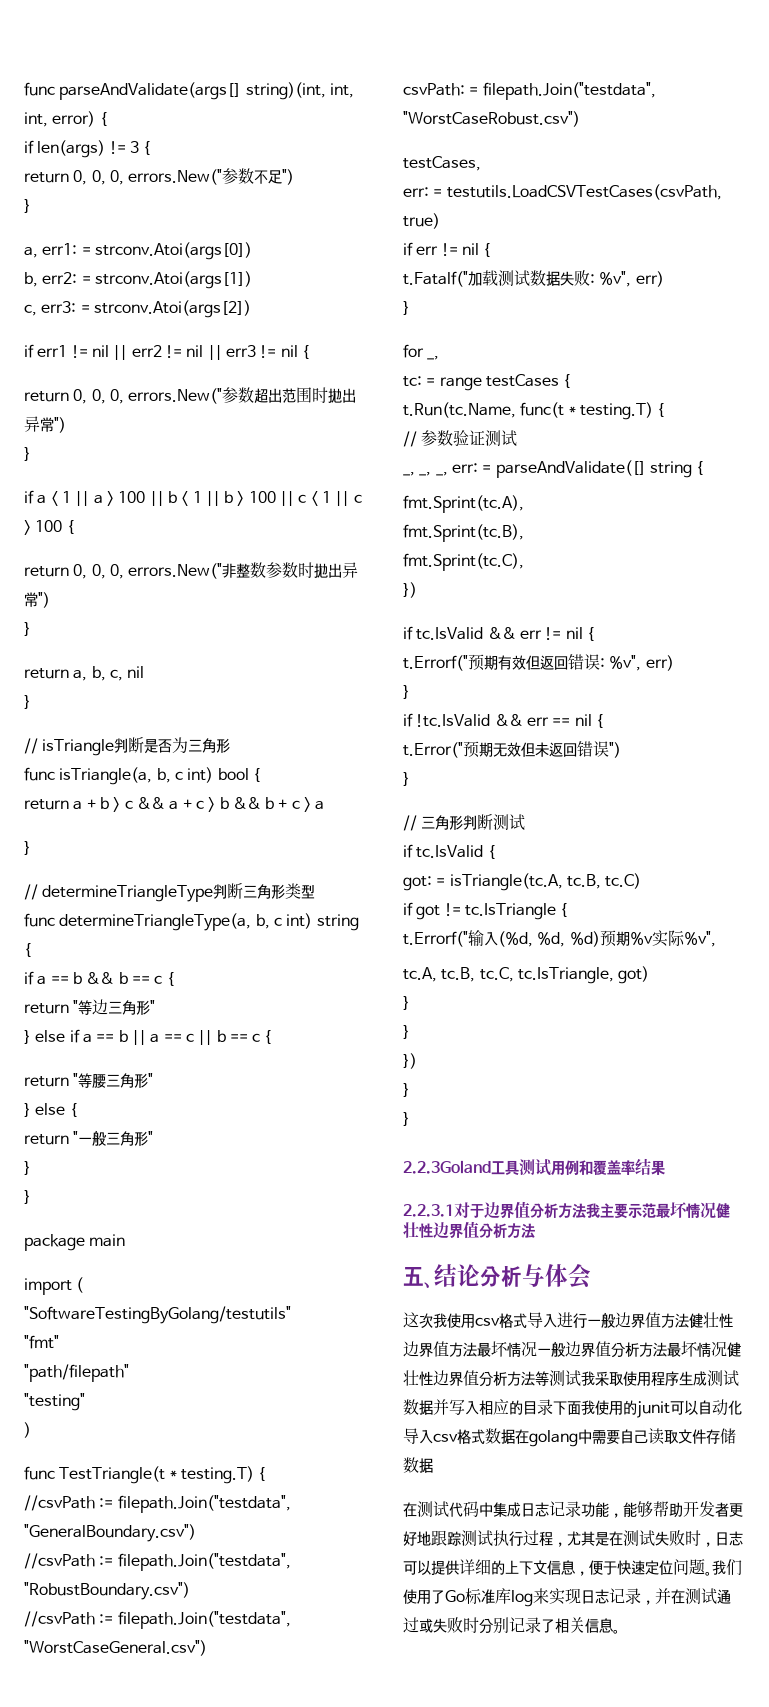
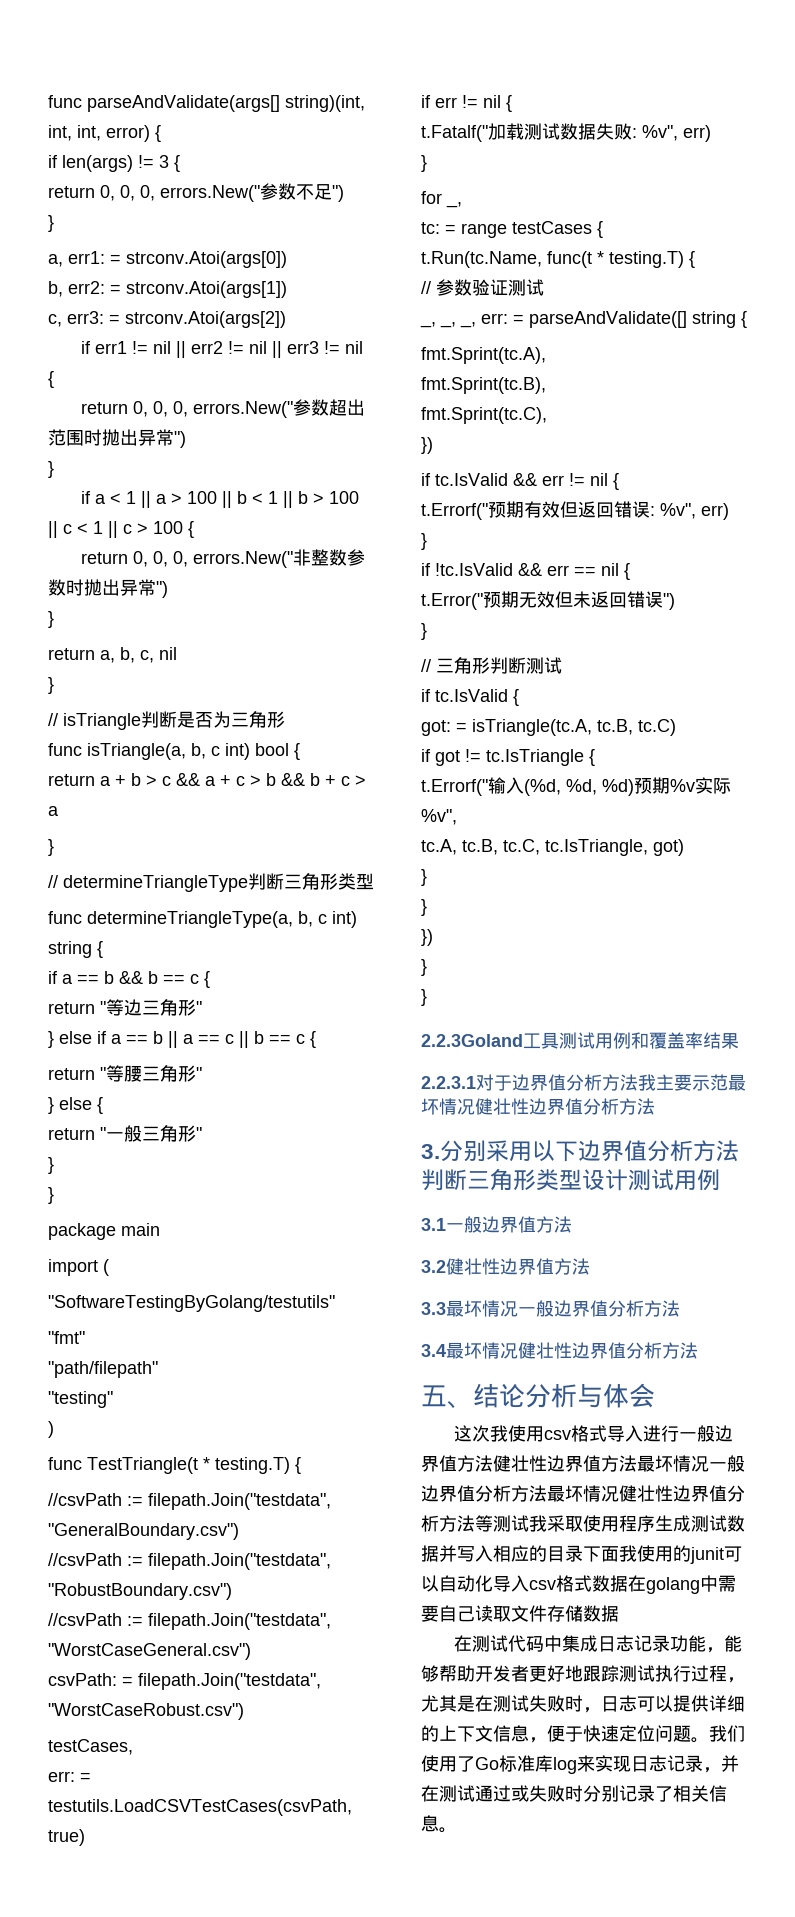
+ 3.分别采用以下边界值分析方法判断三角形类型设计测试用例
+ 3.1一般边界值方法
+ 3.2健壮性边界值方法
+ 3.3最坏情况一般边界值分析方法
+ 3.4最坏情况健壮性边界值分析方法

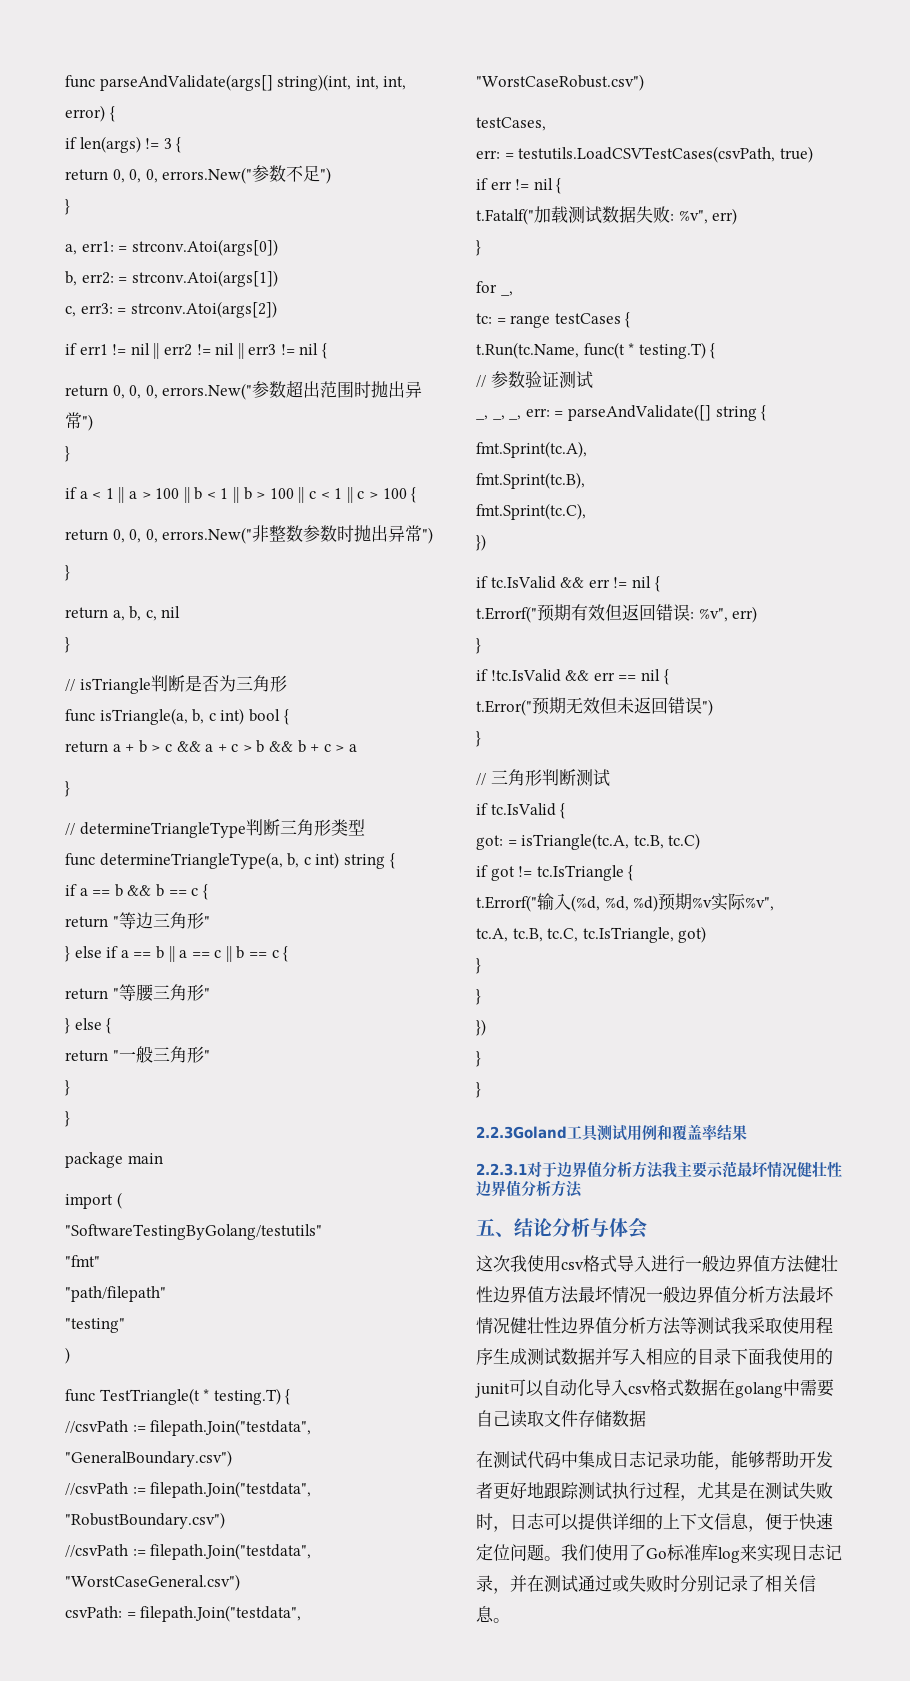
- 3.分别采用以下边界值分析方法判断三角形类型设计测试用例
- 3.1一般边界值方法
- 3.2健壮性边界值方法
- 3.3最坏情况一般边界值分析方法
- 3.4最坏情况健壮性边界值分析方法

